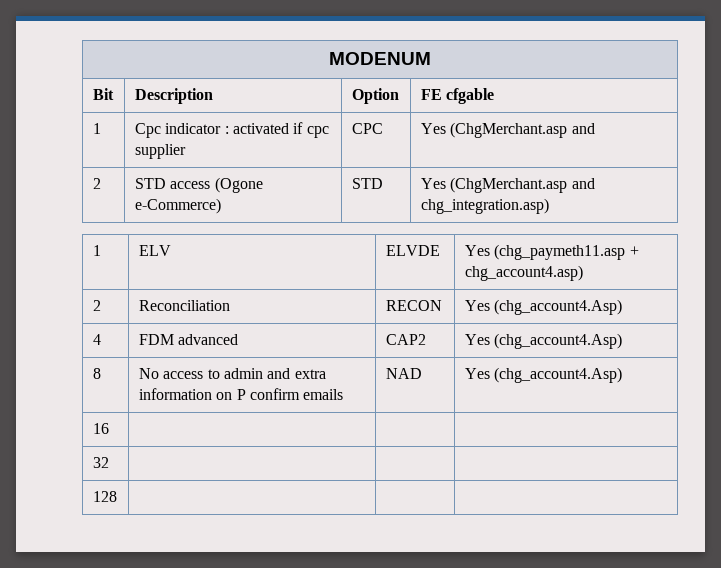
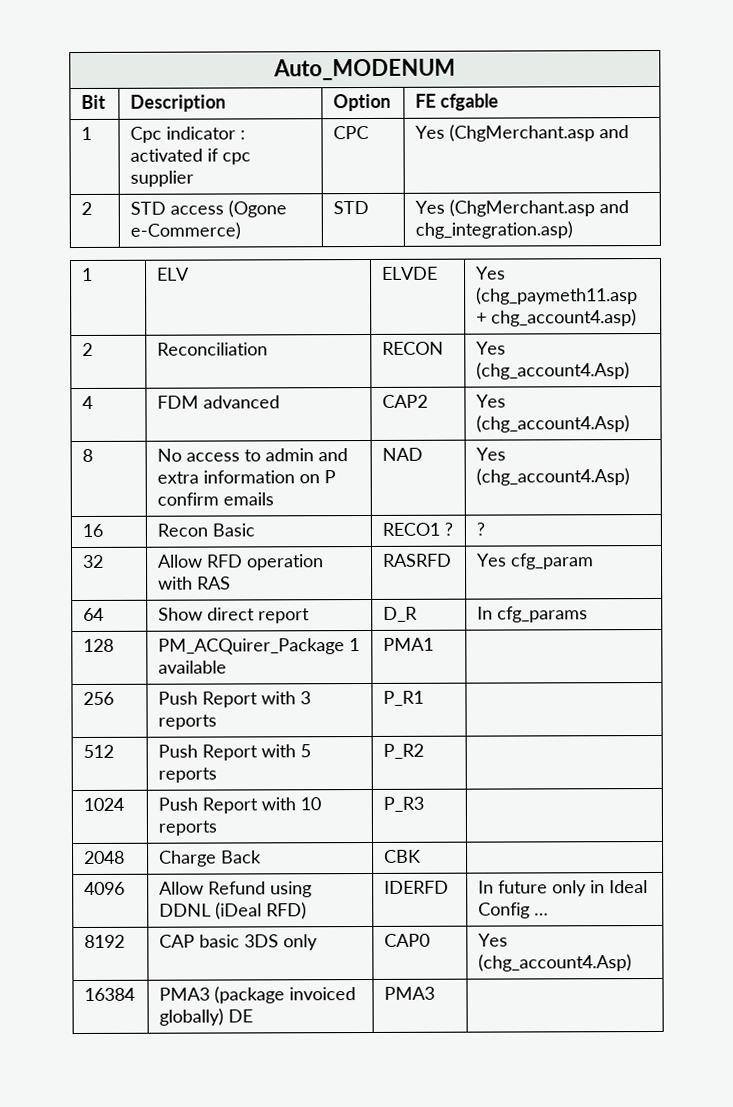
- MODENUM
+ Auto_MODENUM
- 16 | | |
- 32 | | |
- 128 | | |
+ 16 | Recon Basic | RECO1 ? | ?
+ 32 | Allow RFD operation with RAS | RASRFD | Yes cfg_param
+ 64 | Show direct report | D_R | In cfg_params
+ 128 | PM_ACQuirer_Package 1 available | PMA1 |
+ 256 | Push Report with 3 reports | P_R1 |
+ 512 | Push Report with 5 reports | P_R2 |
+ 1024 | Push Report with 10 reports | P_R3 |
+ 2048 | Charge Back | CBK |
+ 4096 | Allow Refund using DDNL (iDeal RFD) | IDERFD | In future only in Ideal Config …
+ 8192 | CAP basic 3DS only | CAP0 | Yes (chg_account4.Asp)
+ 16384 | PMA3 (package invoiced globally) DE | PMA3 |

